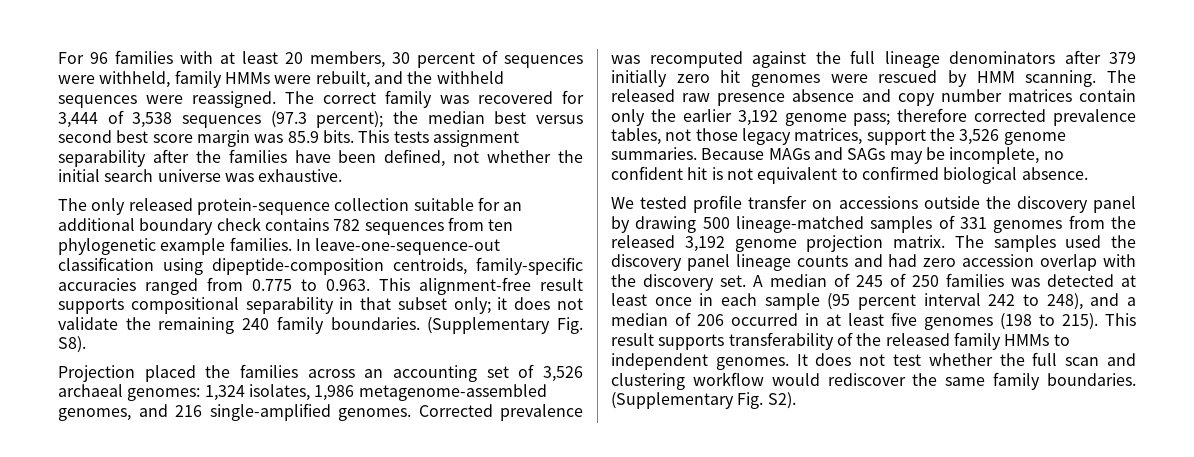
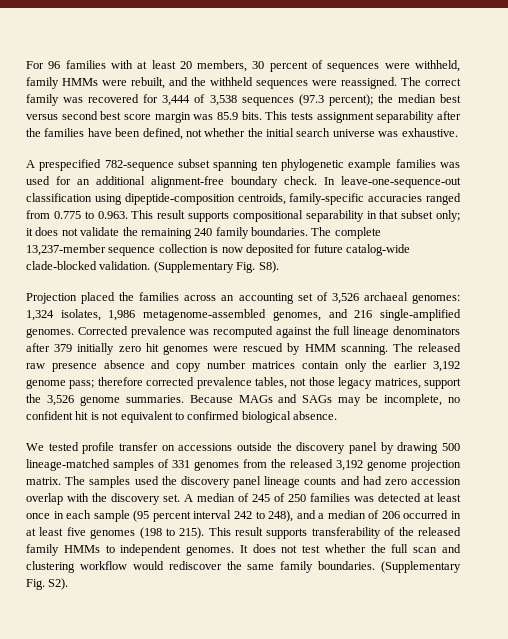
- The only released protein-sequence collection suitable for an additional boundary check contains 782 sequences from ten phylogenetic example families.
+ A prespecified 782-sequence subset spanning ten phylogenetic example families was used for an additional alignment-free boundary check.
- In leave-one-sequence-out classification using dipeptide-composition centroids, family-specific accuracies ranged from 0.775 to 0.963. This alignment-free result supports compositional separability in that subset only; it does not validate the remaining 240 family boundaries.
+ In leave-one-sequence-out classification using dipeptide-composition centroids, family-specific accuracies ranged from 0.775 to 0.963. This result supports compositional separability in that subset only; it does not validate the remaining 240 family boundaries.
+ The complete 13,237-member sequence collection is now deposited for future catalog-wide clade-blocked validation.

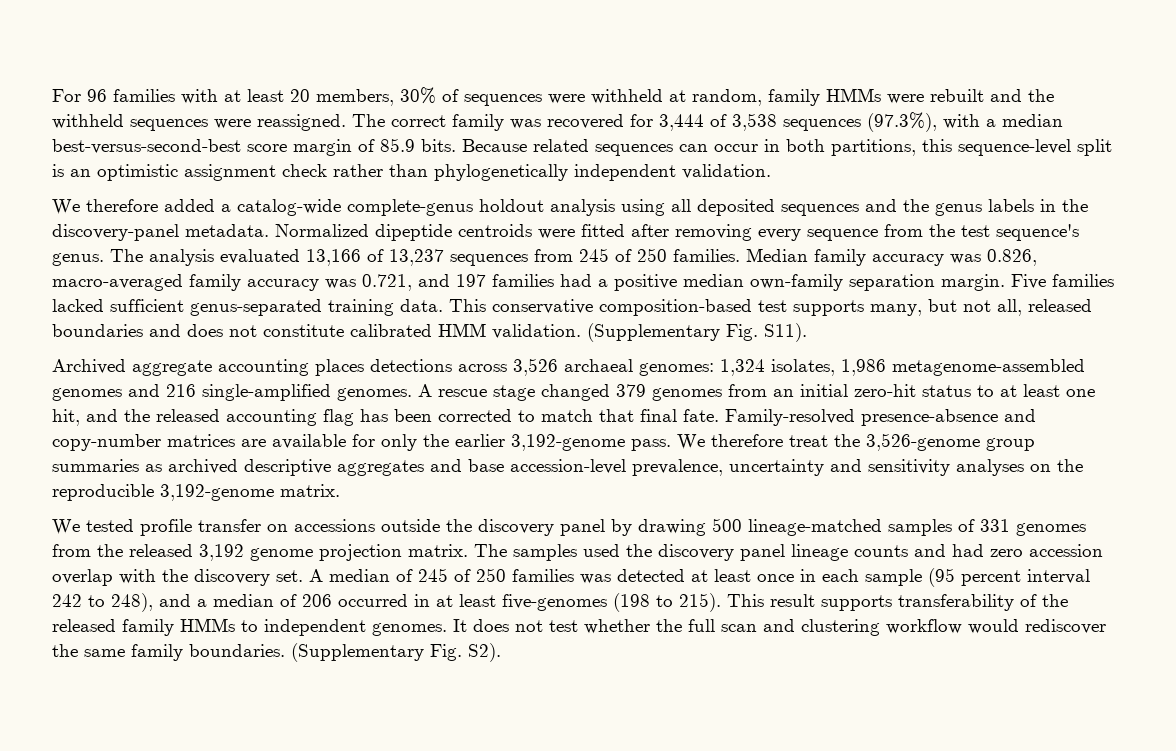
- For 96 families with at least 20 members, 30 percent of sequences were withheld, family HMMs were rebuilt, and the withheld sequences were reassigned.
+ For 96 families with at least 20 members, 30% of sequences were withheld at random, family HMMs were rebuilt and the withheld sequences were reassigned.
- The correct family was recovered for 3,444 of 3,538 sequences (97.3 percent); the median best versus second best score margin was 85.9 bits.
+ The correct family was recovered for 3,444 of 3,538 sequences (97.3%), with a median best-versus-second-best score margin of 85.9 bits.
- This tests assignment separability after the families have been defined, not whether the initial search universe was exhaustive.
- A prespecified 782-sequence subset spanning ten phylogenetic example families was used for an additional alignment-free boundary check. In leave-one-sequence-out classification using dipeptide-composition centroids, family-specific accuracies ranged from 0.775 to 0.963. This result supports compositional separability in that subset only; it does not validate the remaining 240 family boundaries. The complete 13,237-member sequence collection is now deposited for future catalog-wide clade-blocked validation. (Supplementary Fig. S8).
- Projection placed the families across an accounting set of 3,526 archaeal genomes: 1,324 isolates, 1,986 metagenome-assembled genomes, and 216 single-amplified genomes.
+ Because related sequences can occur in both partitions, this sequence-level split is an optimistic assignment check rather than phylogenetically independent validation.
+ We therefore added a catalog-wide complete-genus holdout analysis using all deposited sequences and the genus labels in the discovery-panel metadata. Normalized dipeptide centroids were fitted after removing every sequence from the test sequence's genus. The analysis evaluated 13,166 of 13,237 sequences from 245 of 250 families. Median family accuracy was 0.826, macro-averaged family accuracy was 0.721, and 197 families had a positive median own-family separation margin. Five families lacked sufficient genus-separated training data. This conservative composition-based test supports many, but not all, released boundaries and does not constitute calibrated HMM validation. (Supplementary Fig. S11).
+ Archived aggregate accounting places detections across 3,526 archaeal genomes: 1,324 isolates, 1,986 metagenome-assembled genomes and 216 single-amplified genomes.
- Corrected prevalence was recomputed against the full lineage denominators after 379 initially zero hit genomes were rescued by HMM scanning. The released raw presence absence and copy number matrices contain only the earlier 3,192 genome pass; therefore corrected prevalence tables, not those legacy matrices, support the 3,526 genome summaries. Because MAGs and SAGs may be incomplete, no confident hit is not equivalent to confirmed biological absence.
+ A rescue stage changed 379 genomes from an initial zero-hit status to at least one hit, and the released accounting flag has been corrected to match that final fate. Family-resolved presence-absence and copy-number matrices are available for only the earlier 3,192-genome pass. We therefore treat the 3,526-genome group summaries as archived descriptive aggregates and base accession-level prevalence, uncertainty and sensitivity analyses on the reproducible 3,192-genome matrix.
- A median of 245 of 250 families was detected at least once in each sample (95 percent interval 242 to 248), and a median of 206 occurred in at least five genomes (198 to 215).
+ A median of 245 of 250 families was detected at least once in each sample (95 percent interval 242 to 248), and a median of 206 occurred in at least five-genomes (198 to 215).

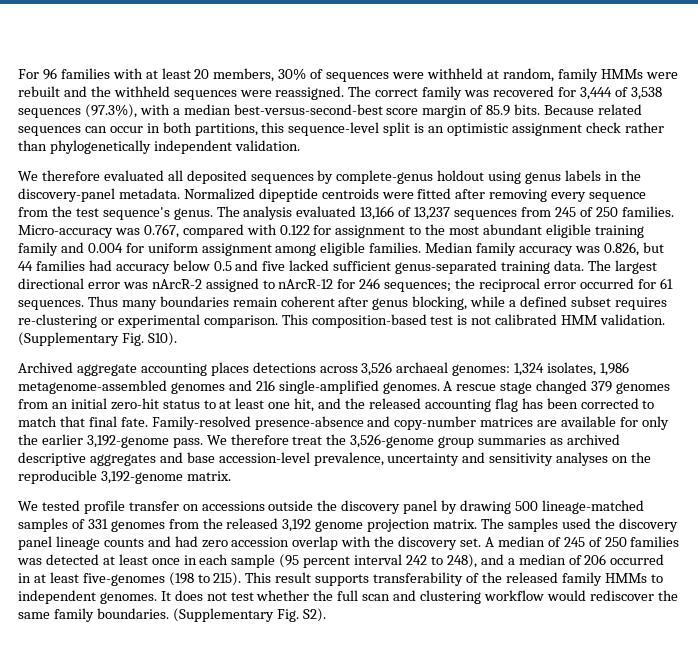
- We therefore added a catalog-wide complete-genus holdout analysis using all deposited sequences and the genus labels in the discovery-panel metadata.
+ We therefore evaluated all deposited sequences by complete-genus holdout using genus labels in the discovery-panel metadata.
+ Micro-accuracy was 0.767, compared with 0.122 for assignment to the most abundant eligible training family and 0.004 for uniform assignment among eligible families.
- Median family accuracy was 0.826, macro-averaged family accuracy was 0.721, and 197 families had a positive median own-family separation margin. Five families lacked sufficient genus-separated training data.
+ Median family accuracy was 0.826, but 44 families had accuracy below 0.5 and five lacked sufficient genus-separated training data.
- This conservative composition-based test supports many, but not all, released boundaries and does not constitute calibrated HMM validation.
+ The largest directional error was nArcR-2 assigned to nArcR-12 for 246 sequences; the reciprocal error occurred for 61 sequences. Thus many boundaries remain coherent after genus blocking, while a defined subset requires re-clustering or experimental comparison. This composition-based test is not calibrated HMM validation.
- (Supplementary Fig. S11).
+ (Supplementary Fig. S10).

